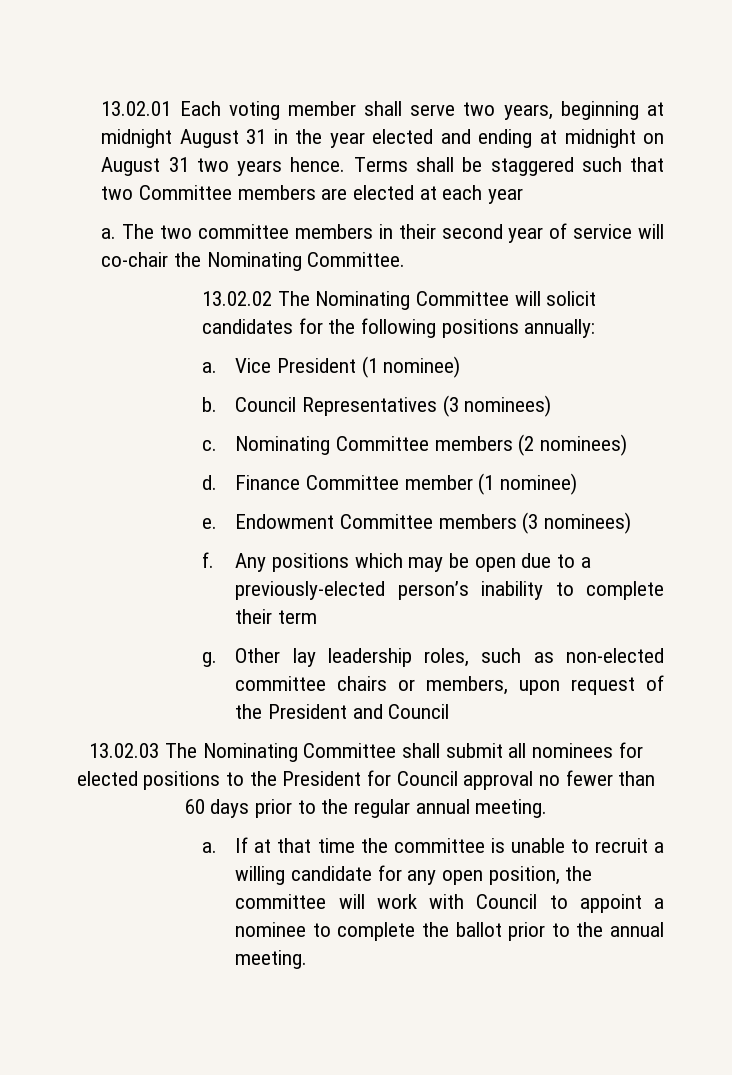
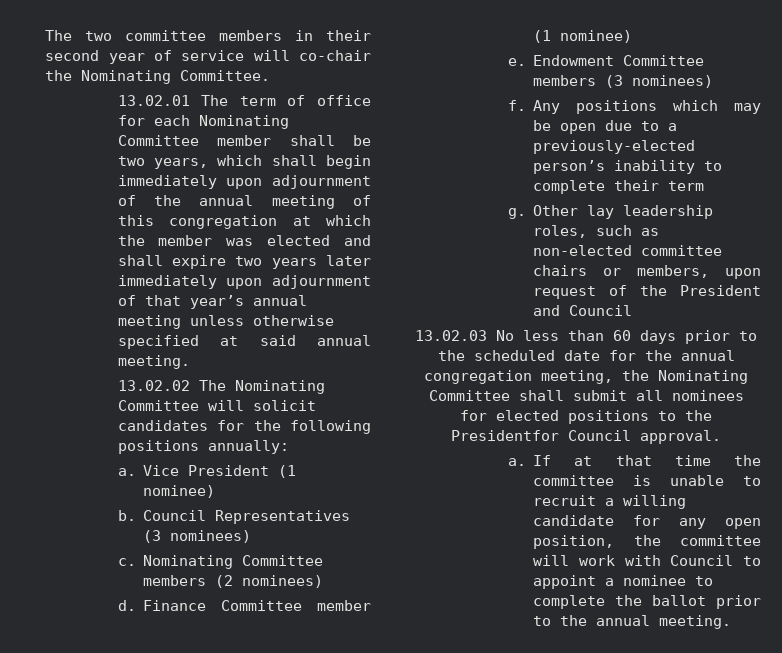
- 13.02.01 Each voting member shall serve two years, beginning at midnight August 31 in the year elected and ending at midnight on August 31 two years hence. Terms shall be staggered such that two Committee members are elected at each year
- a.
+ 13.02.01 The term of office for each Nominating Committee member shall be two years, which shall begin immediately upon adjournment of the annual meeting of this congregation at which the member was elected and shall expire two years later immediately upon adjournment of that year’s annual meeting unless otherwise specified at said annual meeting.
- 13.02.03 The Nominating Committee shall submit all nominees for elected positions to the President for Council approval no fewer than 60 days prior to the regular annual meeting.
+ 13.02.03 No less than 60 days prior to the scheduled date for the annual congregation meeting, the Nominating Committee shall submit all nominees for elected positions to the Presidentfor Council approval.

